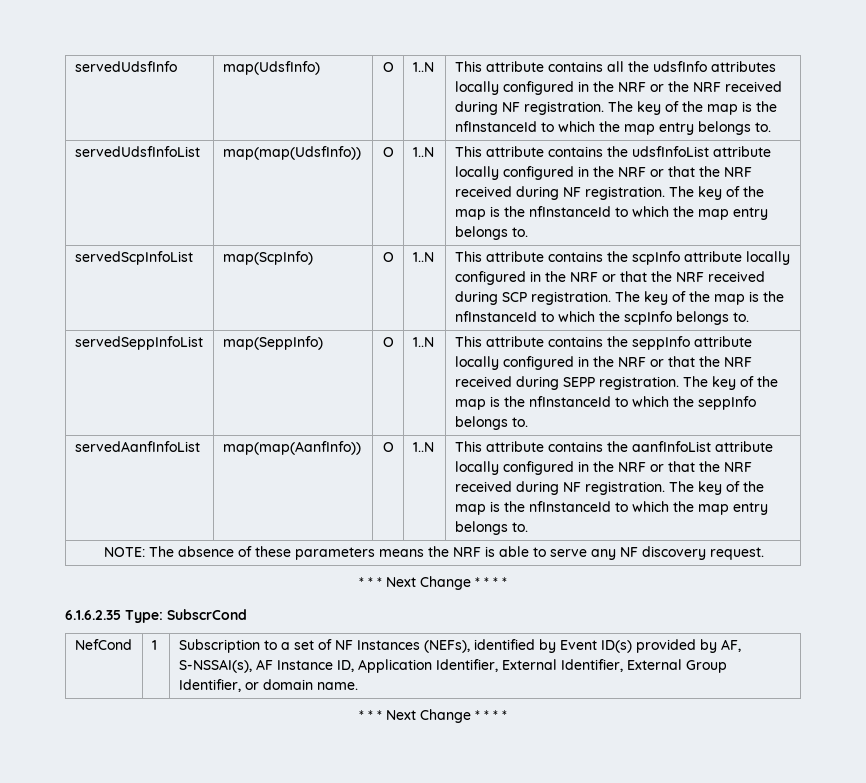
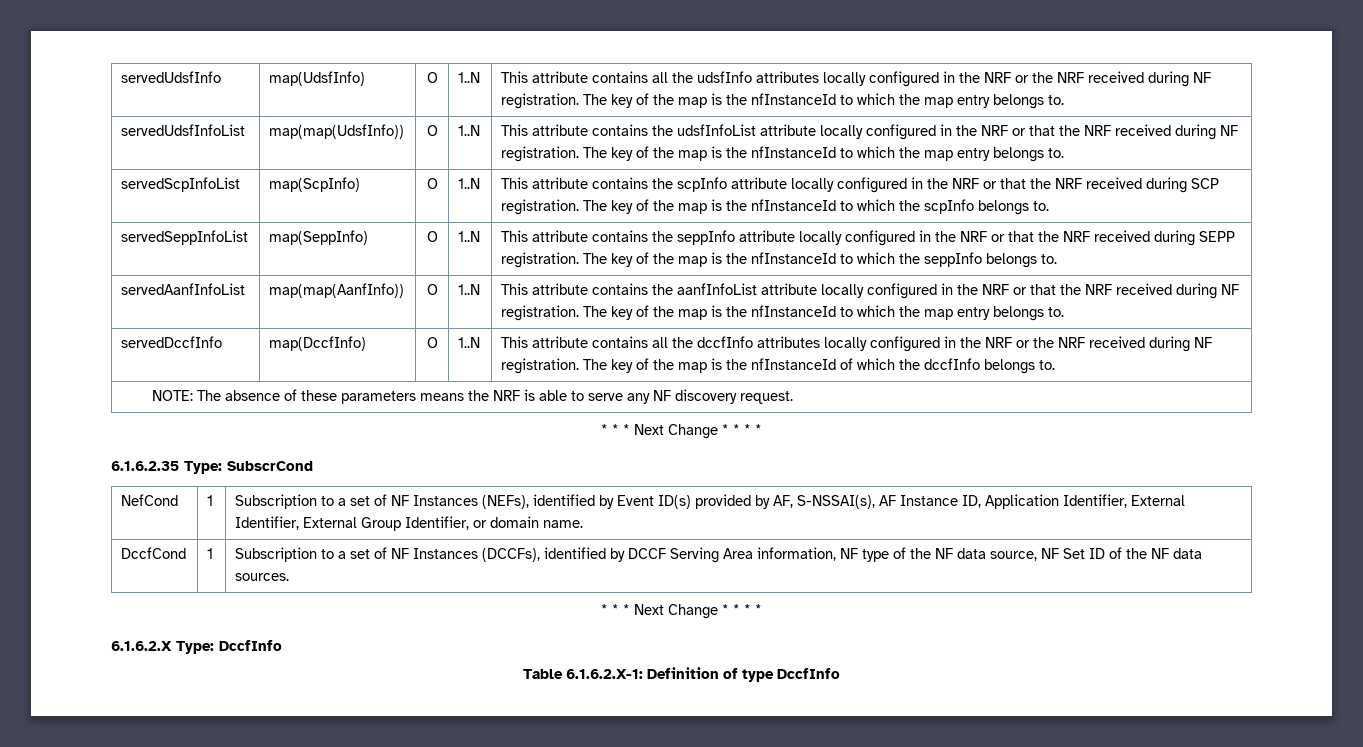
+ servedDccfInfo | map(DccfInfo) | O | 1..N | This attribute contains all the dccfInfo attributes locally configured in the NRF or the NRF received during NF registration. The key of the map is the nfInstanceId of which the dccfInfo belongs to.
  NefCond | 1 | Subscription to a set of NF Instances (NEFs), identified by Event ID(s) provided by AF, S-NSSAI(s), AF Instance ID, Application Identifier, External Identifier, External Group Identifier, or domain name.
+ DccfCond | 1 | Subscription to a set of NF Instances (DCCFs), identified by DCCF Serving Area information, NF type of the NF data source, NF Set ID of the NF data sources.
  * * * Next Change * * * *
+ 6.1.6.2.X Type: DccfInfo
+ Table 6.1.6.2.X-1: Definition of type DccfInfo

